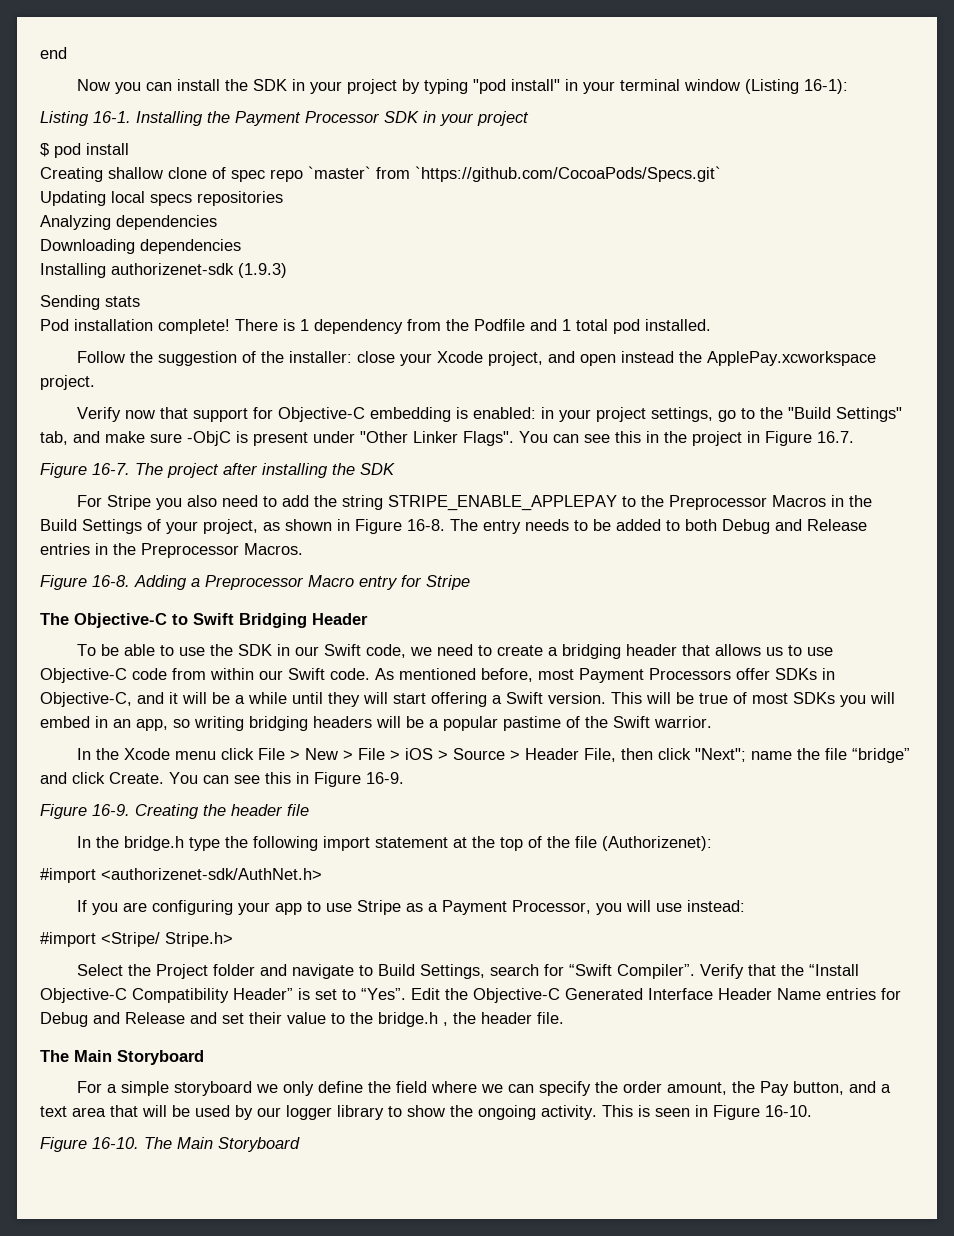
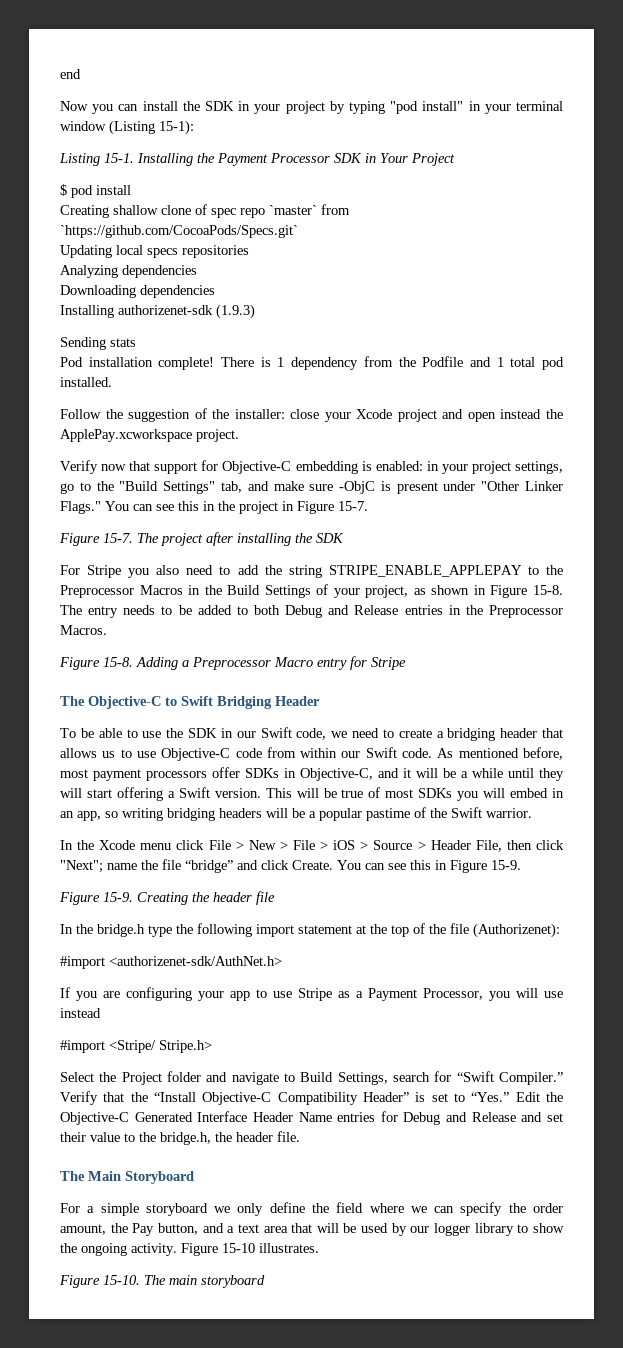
- Now you can install the SDK in your project by typing "pod install" in your terminal window (Listing 16-1):
+ Now you can install the SDK in your project by typing "pod install" in your terminal window (Listing 15-1):
- Listing 16-1.
+ Listing 15-1.
- Installing the Payment Processor SDK in your project
+ Installing the Payment Processor SDK in Your Project
- Follow the suggestion of the installer: close your Xcode project, and open instead the ApplePay.xcworkspace project.
+ Follow the suggestion of the installer: close your Xcode project and open instead the ApplePay.xcworkspace project.
- Verify now that support for Objective-C embedding is enabled: in your project settings, go to the "Build Settings" tab, and make sure -ObjC is present under "Other Linker Flags".
+ Verify now that support for Objective-C embedding is enabled: in your project settings, go to the "Build Settings" tab, and make sure -ObjC is present under "Other Linker Flags."
- You can see this in the project in Figure 16.7.
- Figure 16-7.
+ You can see this in the project in Figure 15-7.
+ Figure 15-7.
- For Stripe you also need to add the string STRIPE_ENABLE_APPLEPAY to the Preprocessor Macros in the Build Settings of your project, as shown in Figure 16-8.
+ For Stripe you also need to add the string STRIPE_ENABLE_APPLEPAY to the Preprocessor Macros in the Build Settings of your project, as shown in Figure 15-8.
  The entry needs to be added to both Debug and Release entries in the Preprocessor Macros.
- Figure 16-8.
+ Figure 15-8.
- As mentioned before, most Payment Processors offer SDKs in Objective-C, and it will be a while until they will start offering a Swift version.
+ As mentioned before, most payment processors offer SDKs in Objective-C, and it will be a while until they will start offering a Swift version.
- You can see this in Figure 16-9.
- Figure 16-9.
+ You can see this in Figure 15-9.
+ Figure 15-9.
- If you are configuring your app to use Stripe as a Payment Processor, you will use instead:
+ If you are configuring your app to use Stripe as a Payment Processor, you will use instead
- Select the Project folder and navigate to Build Settings, search for “Swift Compiler”.
+ Select the Project folder and navigate to Build Settings, search for “Swift Compiler.”
- Verify that the “Install Objective-C Compatibility Header” is set to “Yes”. Edit the Objective-C Generated Interface Header Name entries for Debug and Release and set their value to the bridge.h , the header file.
+ Verify that the “Install Objective-C Compatibility Header” is set to “Yes.” Edit the Objective-C Generated Interface Header Name entries for Debug and Release and set their value to the bridge.h, the header file.
- This is seen in Figure 16-10.
- Figure 16-10. The Main Storyboard
+ Figure 15-10 illustrates.
+ Figure 15-10. The main storyboard

